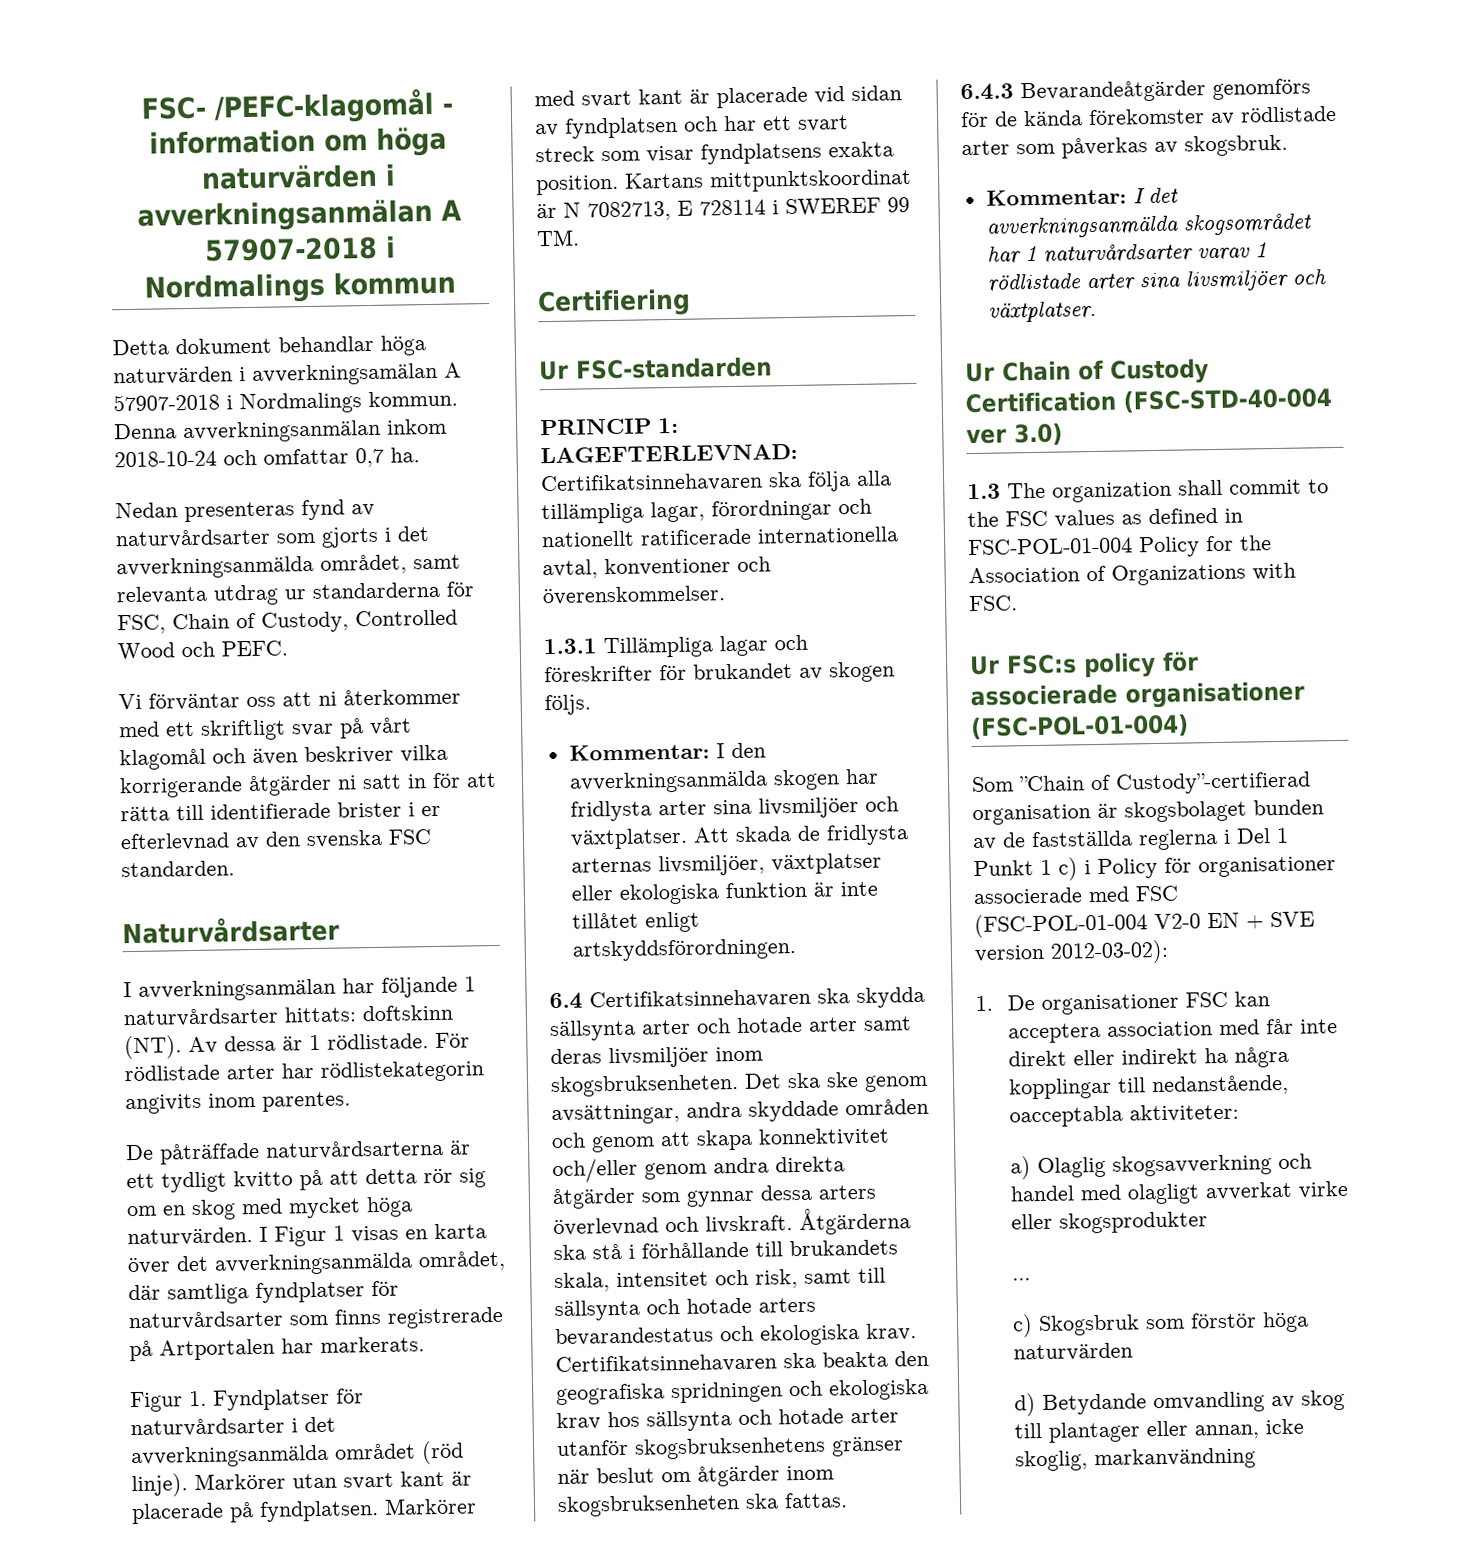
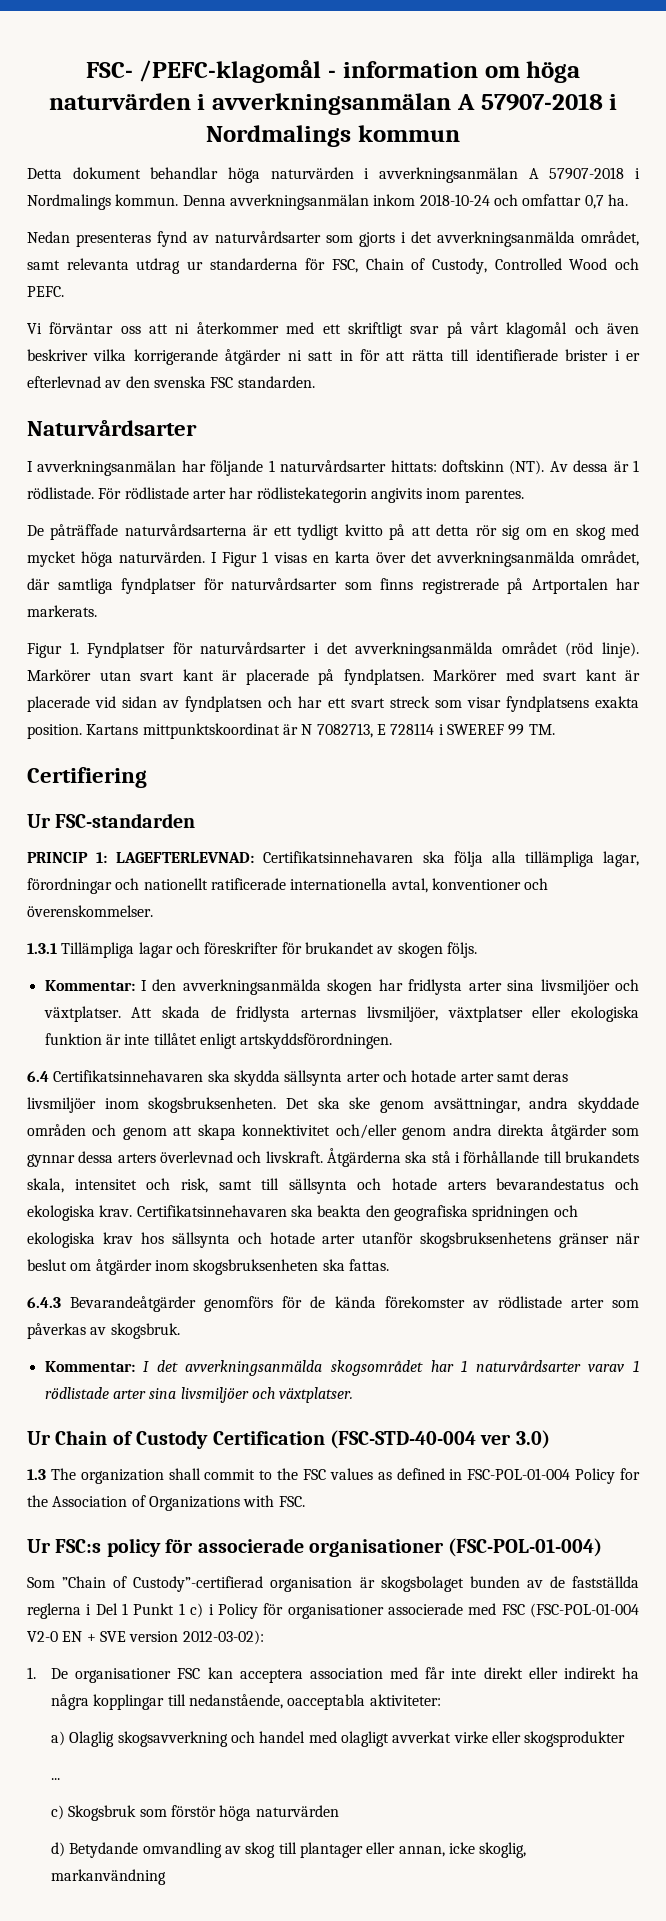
- Detta dokument behandlar höga naturvärden i avverkningsamälan A 57907-2018 i Nordmalings kommun.
+ Detta dokument behandlar höga naturvärden i avverkningsanmälan A 57907-2018 i Nordmalings kommun.

